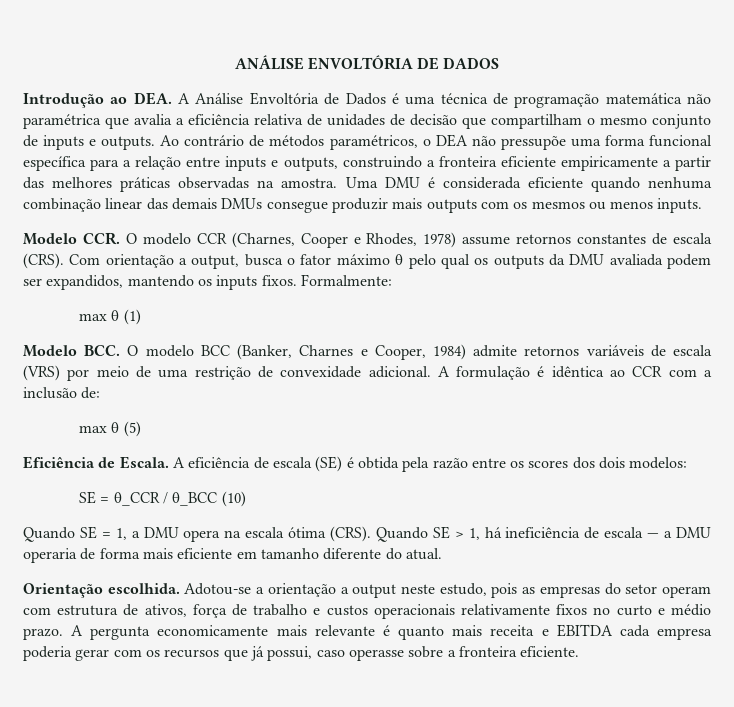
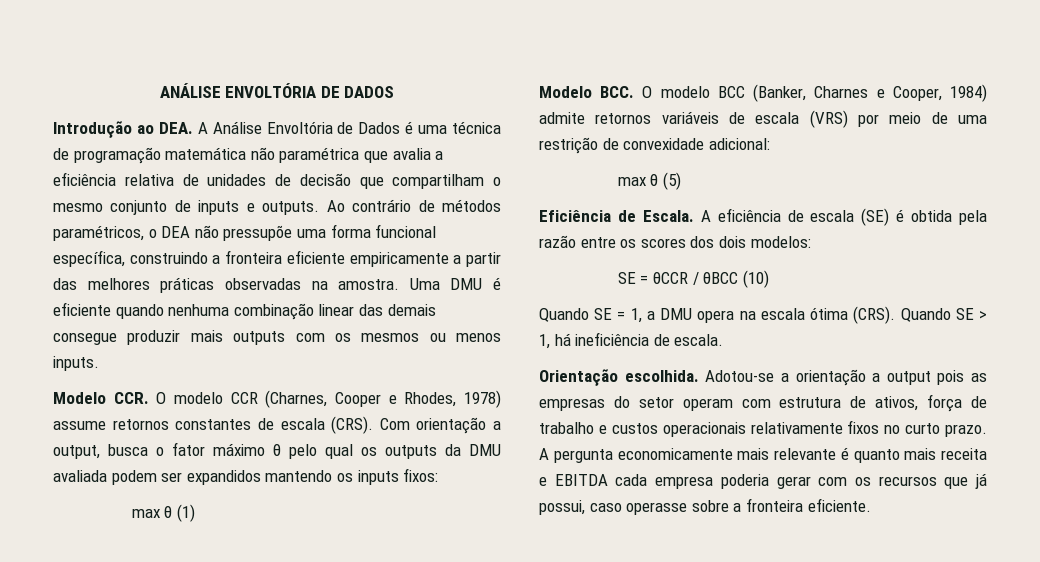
- Ao contrário de métodos paramétricos, o DEA não pressupõe uma forma funcional específica para a relação entre inputs e outputs, construindo a fronteira eficiente empiricamente a partir das melhores práticas observadas na amostra.
+ Ao contrário de métodos paramétricos, o DEA não pressupõe uma forma funcional específica, construindo a fronteira eficiente empiricamente a partir das melhores práticas observadas na amostra.
- Uma DMU é considerada eficiente quando nenhuma combinação linear das demais DMUs consegue produzir mais outputs com os mesmos ou menos inputs.
+ Uma DMU é eficiente quando nenhuma combinação linear das demais consegue produzir mais outputs com os mesmos ou menos inputs.
- Com orientação a output, busca o fator máximo θ pelo qual os outputs da DMU avaliada podem ser expandidos, mantendo os inputs fixos. Formalmente:
+ Com orientação a output, busca o fator máximo θ pelo qual os outputs da DMU avaliada podem ser expandidos mantendo os inputs fixos:
- Modelo BCC. O modelo BCC (Banker, Charnes e Cooper, 1984) admite retornos variáveis de escala (VRS) por meio de uma restrição de convexidade adicional. A formulação é idêntica ao CCR com a inclusão de:
+ Modelo BCC. O modelo BCC (Banker, Charnes e Cooper, 1984) admite retornos variáveis de escala (VRS) por meio de uma restrição de convexidade adicional:
- SE = θ_CCR / θ_BCC (10)
+ SE = θCCR / θBCC (10)
- Quando SE > 1, há ineficiência de escala — a DMU operaria de forma mais eficiente em tamanho diferente do atual.
+ Quando SE > 1, há ineficiência de escala.
- Adotou-se a orientação a output neste estudo, pois as empresas do setor operam com estrutura de ativos, força de trabalho e custos operacionais relativamente fixos no curto e médio prazo.
+ Adotou-se a orientação a output pois as empresas do setor operam com estrutura de ativos, força de trabalho e custos operacionais relativamente fixos no curto prazo.

